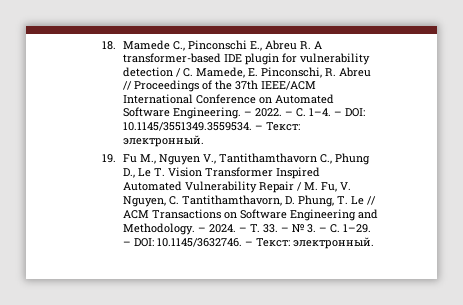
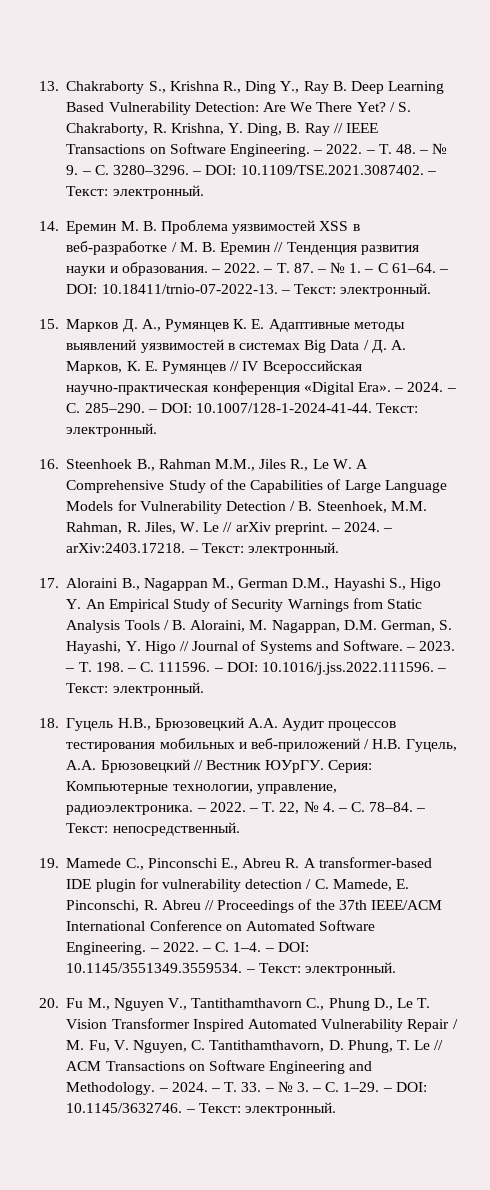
- 18. Mamede C., Pinconschi E., Abreu R. A transformer-based IDE plugin for vulnerability detection / C. Mamede, E. Pinconschi, R. Abreu // Proceedings of the 37th IEEE/ACM International Conference on Automated Software Engineering.
+ 13. Chakraborty S., Krishna R., Ding Y., Ray B. Deep Learning Based Vulnerability Detection: Are We There Yet? / S. Chakraborty, R. Krishna, Y. Ding, B. Ray // IEEE Transactions on Software Engineering. – 2022. – Т. 48. – № 9. – С. 3280–3296. – DOI: 10.1109/TSE.2021.3087402. – Текст: электронный.
+ 14. Еремин М. В. Проблема уязвимостей XSS в веб-разработке / М. В. Еремин // Тенденция развития науки и образования. – 2022. – Т. 87. – № 1. – С 61–64. – DOI: 10.18411/trnio-07-2022-13. – Текст: электронный.
+ 15. Марков Д. А., Румянцев К. Е. Адаптивные методы выявлений уязвимостей в системах Big Data / Д. А. Марков, К. Е. Румянцев // IV Всероссийская научно-практическая конференция «Digital Era». – 2024. – С. 285–290. – DOI: 10.1007/128-1-2024-41-44. Текст: электронный.
+ 16. Steenhoek B., Rahman M.M., Jiles R., Le W. A Comprehensive Study of the Capabilities of Large Language Models for Vulnerability Detection / B. Steenhoek, M.M. Rahman, R. Jiles, W. Le // arXiv preprint. – 2024. – arXiv:2403.17218. – Текст: электронный.
+ 17. Aloraini B., Nagappan M., German D.M., Hayashi S., Higo Y. An Empirical Study of Security Warnings from Static Analysis Tools / B. Aloraini, M. Nagappan, D.M. German, S. Hayashi, Y. Higo // Journal of Systems and Software. – 2023. – Т. 198. – С. 111596. – DOI: 10.1016/j.jss.2022.111596. – Текст: электронный.
+ 18. Гуцель Н.В., Брюзовецкий А.А. Аудит процессов тестирования мобильных и веб-приложений / Н.В. Гуцель, А.А. Брюзовецкий // Вестник ЮУрГУ. Серия: Компьютерные технологии, управление, радиоэлектроника. – 2022. – Т. 22, № 4. – С. 78–84. – Текст: непосредственный.
+ 19. Mamede C., Pinconschi E., Abreu R. A transformer-based IDE plugin for vulnerability detection / C. Mamede, E. Pinconschi, R. Abreu // Proceedings of the 37th IEEE/ACM International Conference on Automated Software Engineering.
- 19. Fu M., Nguyen V., Tantithamthavorn C., Phung D., Le T. Vision Transformer Inspired Automated Vulnerability Repair / M. Fu, V. Nguyen, C. Tantithamthavorn, D. Phung, T. Le // ACM Transactions on Software Engineering and Methodology.
+ 20. Fu M., Nguyen V., Tantithamthavorn C., Phung D., Le T. Vision Transformer Inspired Automated Vulnerability Repair / M. Fu, V. Nguyen, C. Tantithamthavorn, D. Phung, T. Le // ACM Transactions on Software Engineering and Methodology.

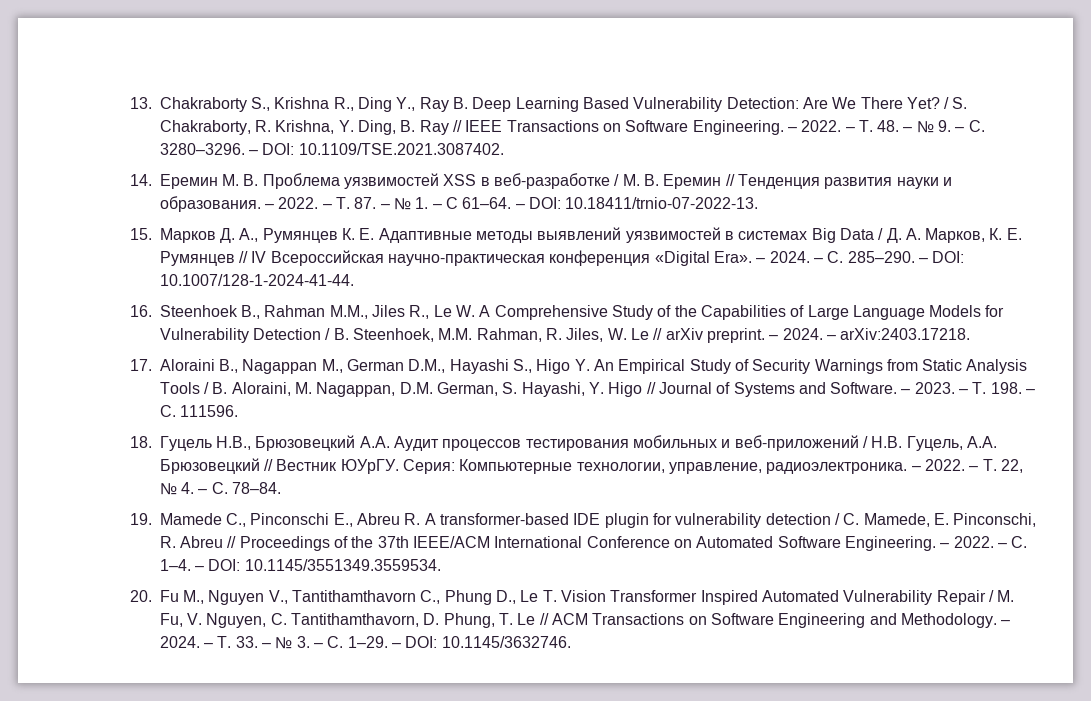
- – DOI: 10.1109/TSE.2021.3087402. – Текст: электронный.
+ – DOI: 10.1109/TSE.2021.3087402.
- – DOI: 10.18411/trnio-07-2022-13. – Текст: электронный.
+ – DOI: 10.18411/trnio-07-2022-13.
- – DOI: 10.1007/128-1-2024-41-44. Текст: электронный.
+ – DOI: 10.1007/128-1-2024-41-44.
- – arXiv:2403.17218. – Текст: электронный.
+ – arXiv:2403.17218.
- – DOI: 10.1016/j.jss.2022.111596. – Текст: электронный.
- – Текст: непосредственный.
- – DOI: 10.1145/3551349.3559534. – Текст: электронный.
+ – DOI: 10.1145/3551349.3559534.
- – DOI: 10.1145/3632746. – Текст: электронный.
+ – DOI: 10.1145/3632746.

